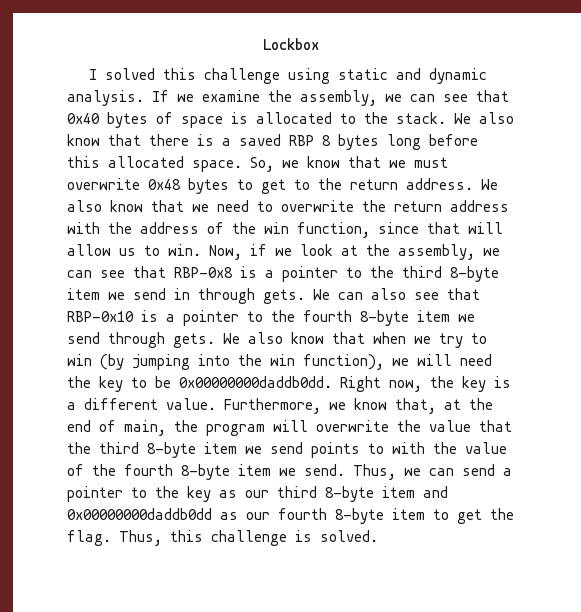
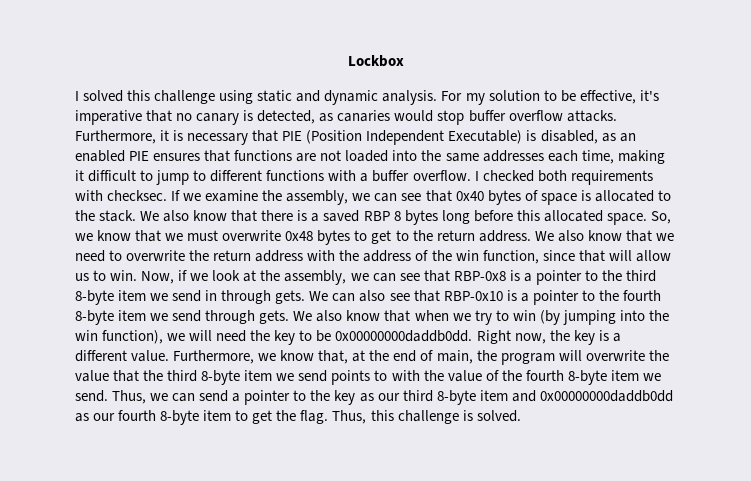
+ For my solution to be effective, it's imperative that no canary is detected, as canaries would stop buffer overflow attacks. Furthermore, it is necessary that PIE (Position Independent Executable) is disabled, as an enabled PIE ensures that functions are not loaded into the same addresses each time, making it difficult to jump to different functions with a buffer overflow. I checked both requirements with checksec.

